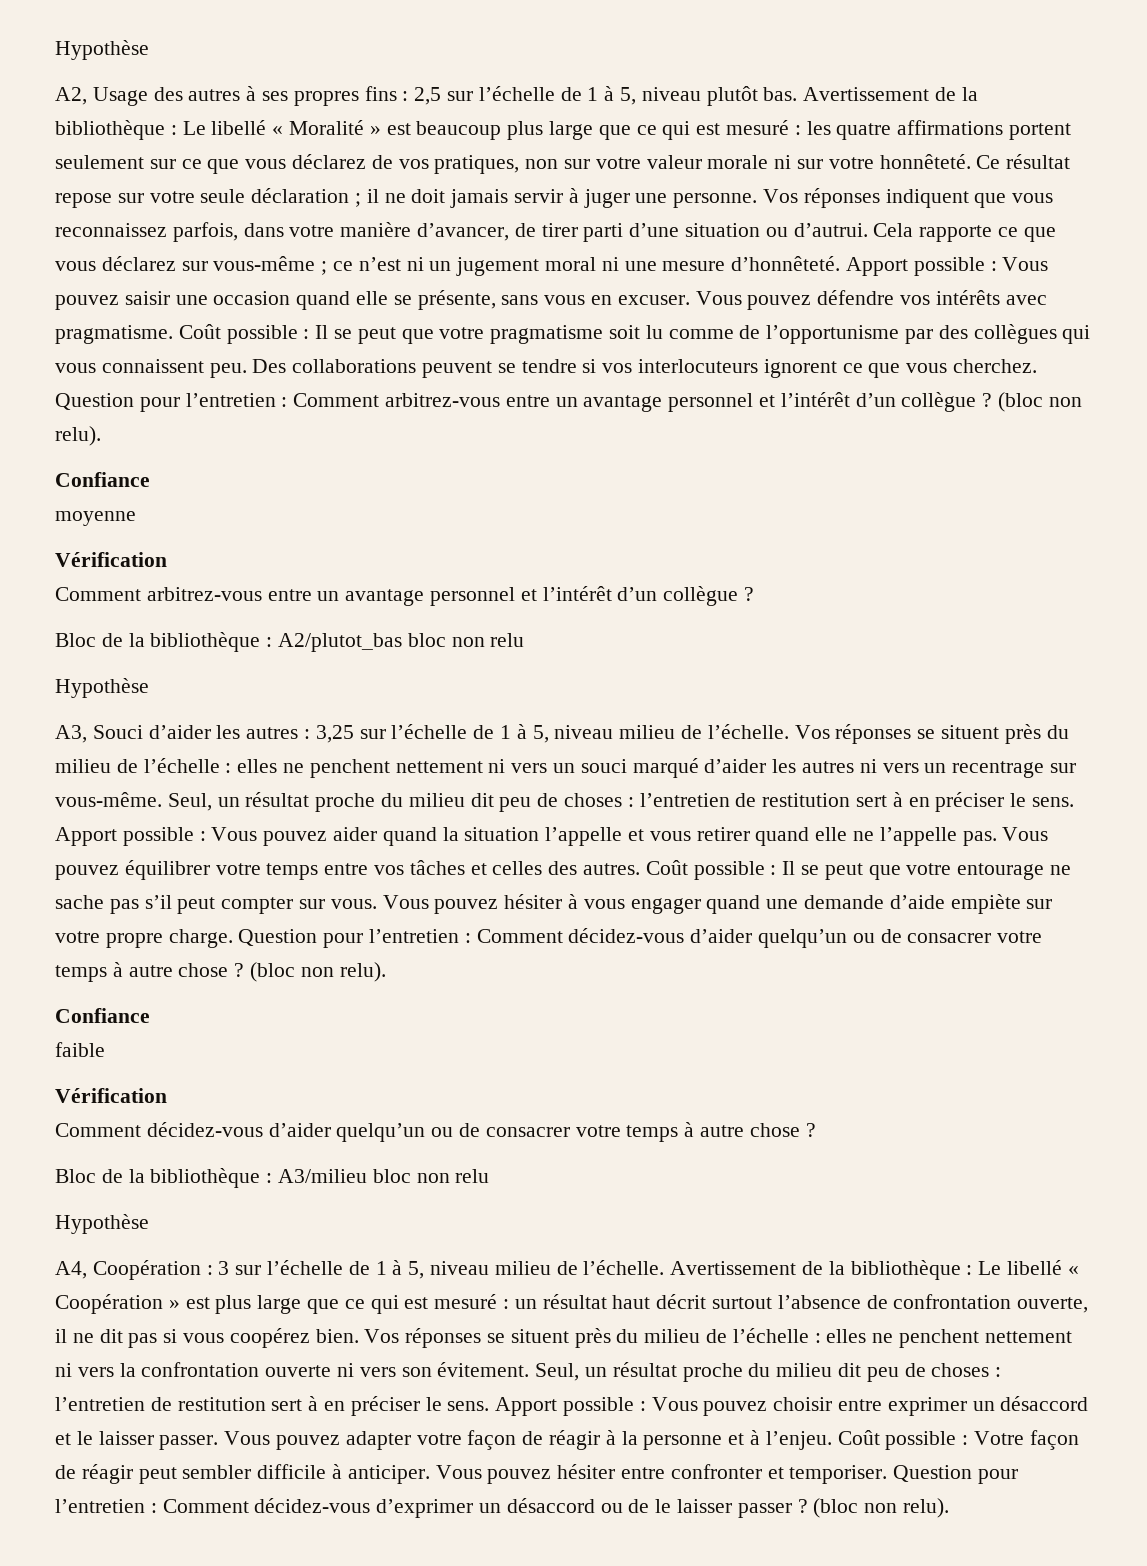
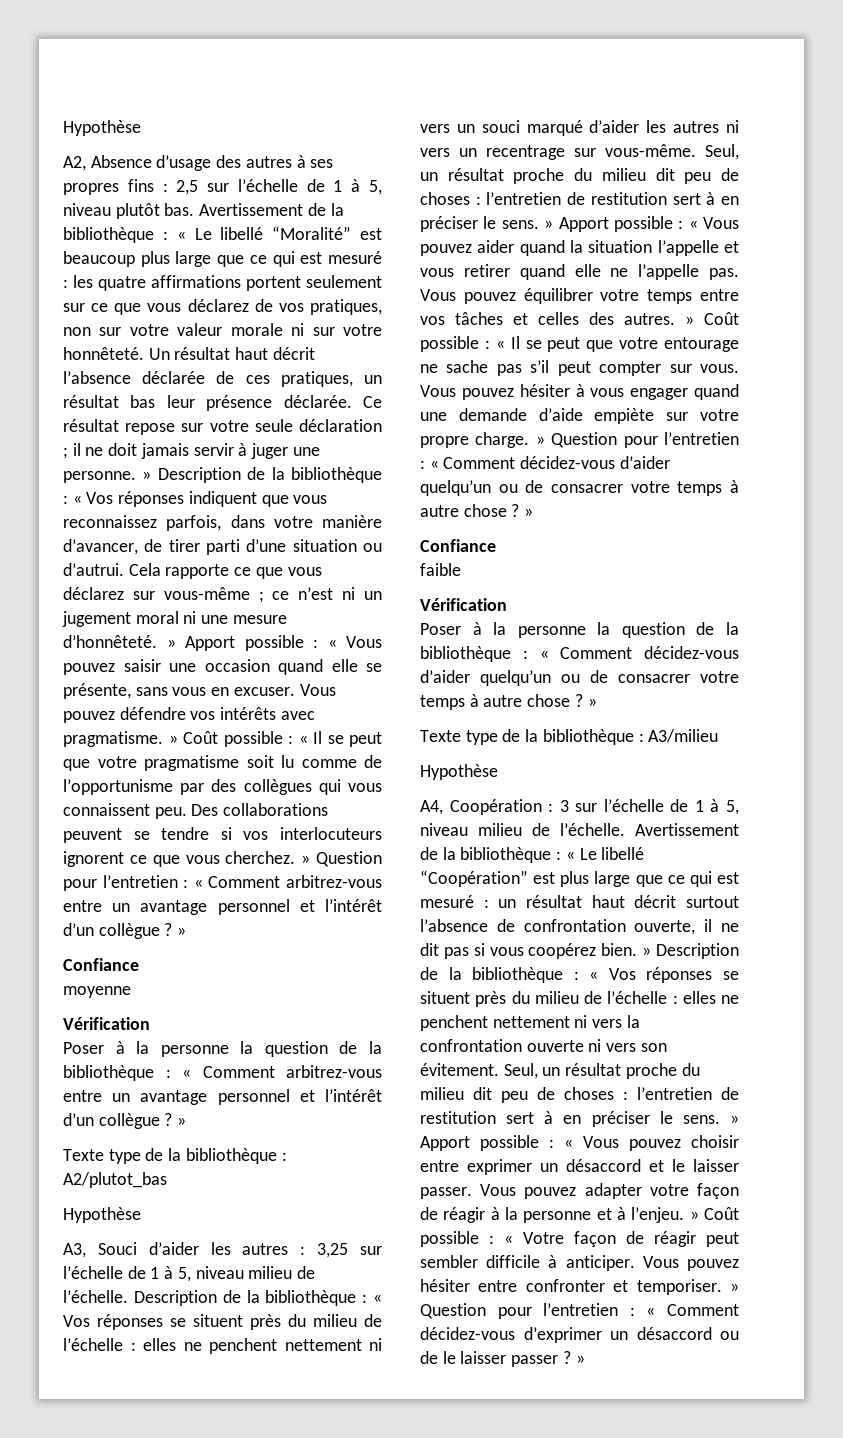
- A2, Usage des autres à ses propres fins : 2,5 sur l’échelle de 1 à 5, niveau plutôt bas.
+ A2, Absence d’usage des autres à ses propres fins : 2,5 sur l’échelle de 1 à 5, niveau plutôt bas.
- Avertissement de la bibliothèque : Le libellé « Moralité » est beaucoup plus large que ce qui est mesuré : les quatre affirmations portent seulement sur ce que vous déclarez de vos pratiques, non sur votre valeur morale ni sur votre honnêteté.
+ Avertissement de la bibliothèque : « Le libellé “Moralité” est beaucoup plus large que ce qui est mesuré : les quatre affirmations portent seulement sur ce que vous déclarez de vos pratiques, non sur votre valeur morale ni sur votre honnêteté.
+ Un résultat haut décrit l’absence déclarée de ces pratiques, un résultat bas leur présence déclarée.
- Ce résultat repose sur votre seule déclaration ; il ne doit jamais servir à juger une personne. Vos réponses indiquent que vous reconnaissez parfois, dans votre manière d’avancer, de tirer parti d’une situation ou d’autrui.
+ Ce résultat repose sur votre seule déclaration ; il ne doit jamais servir à juger une personne. » Description de la bibliothèque : « Vos réponses indiquent que vous reconnaissez parfois, dans votre manière d’avancer, de tirer parti d’une situation ou d’autrui.
- Cela rapporte ce que vous déclarez sur vous-même ; ce n’est ni un jugement moral ni une mesure d’honnêteté. Apport possible : Vous pouvez saisir une occasion quand elle se présente, sans vous en excuser.
+ Cela rapporte ce que vous déclarez sur vous-même ; ce n’est ni un jugement moral ni une mesure d’honnêteté. » Apport possible : « Vous pouvez saisir une occasion quand elle se présente, sans vous en excuser.
- Vous pouvez défendre vos intérêts avec pragmatisme. Coût possible : Il se peut que votre pragmatisme soit lu comme de l’opportunisme par des collègues qui vous connaissent peu.
+ Vous pouvez défendre vos intérêts avec pragmatisme. » Coût possible : « Il se peut que votre pragmatisme soit lu comme de l’opportunisme par des collègues qui vous connaissent peu.
- Des collaborations peuvent se tendre si vos interlocuteurs ignorent ce que vous cherchez. Question pour l’entretien : Comment arbitrez-vous entre un avantage personnel et l’intérêt d’un collègue ? (bloc non relu).
+ Des collaborations peuvent se tendre si vos interlocuteurs ignorent ce que vous cherchez. » Question pour l’entretien : « Comment arbitrez-vous entre un avantage personnel et l’intérêt d’un collègue ? »
  moyenne
  Vérification
- Comment arbitrez-vous entre un avantage personnel et l’intérêt d’un collègue ?
- Bloc de la bibliothèque : A2/plutot_bas bloc non relu
+ Poser à la personne la question de la bibliothèque : « Comment arbitrez-vous entre un avantage personnel et l’intérêt d’un collègue ? »
+ Texte type de la bibliothèque : A2/plutot_bas
- Vos réponses se situent près du milieu de l’échelle : elles ne penchent nettement ni vers un souci marqué d’aider les autres ni vers un recentrage sur vous-même.
+ Description de la bibliothèque : « Vos réponses se situent près du milieu de l’échelle : elles ne penchent nettement ni vers un souci marqué d’aider les autres ni vers un recentrage sur vous-même.
- Seul, un résultat proche du milieu dit peu de choses : l’entretien de restitution sert à en préciser le sens. Apport possible : Vous pouvez aider quand la situation l’appelle et vous retirer quand elle ne l’appelle pas.
+ Seul, un résultat proche du milieu dit peu de choses : l’entretien de restitution sert à en préciser le sens. » Apport possible : « Vous pouvez aider quand la situation l’appelle et vous retirer quand elle ne l’appelle pas.
- Vous pouvez équilibrer votre temps entre vos tâches et celles des autres. Coût possible : Il se peut que votre entourage ne sache pas s’il peut compter sur vous.
+ Vous pouvez équilibrer votre temps entre vos tâches et celles des autres. » Coût possible : « Il se peut que votre entourage ne sache pas s’il peut compter sur vous.
- Vous pouvez hésiter à vous engager quand une demande d’aide empiète sur votre propre charge. Question pour l’entretien : Comment décidez-vous d’aider quelqu’un ou de consacrer votre temps à autre chose ? (bloc non relu).
+ Vous pouvez hésiter à vous engager quand une demande d’aide empiète sur votre propre charge. » Question pour l’entretien : « Comment décidez-vous d’aider quelqu’un ou de consacrer votre temps à autre chose ? »
  faible
  Vérification
- Comment décidez-vous d’aider quelqu’un ou de consacrer votre temps à autre chose ?
- Bloc de la bibliothèque : A3/milieu bloc non relu
+ Poser à la personne la question de la bibliothèque : « Comment décidez-vous d’aider quelqu’un ou de consacrer votre temps à autre chose ? »
+ Texte type de la bibliothèque : A3/milieu
- Avertissement de la bibliothèque : Le libellé « Coopération » est plus large que ce qui est mesuré : un résultat haut décrit surtout l’absence de confrontation ouverte, il ne dit pas si vous coopérez bien. Vos réponses se situent près du milieu de l’échelle : elles ne penchent nettement ni vers la confrontation ouverte ni vers son évitement.
+ Avertissement de la bibliothèque : « Le libellé “Coopération” est plus large que ce qui est mesuré : un résultat haut décrit surtout l’absence de confrontation ouverte, il ne dit pas si vous coopérez bien. » Description de la bibliothèque : « Vos réponses se situent près du milieu de l’échelle : elles ne penchent nettement ni vers la confrontation ouverte ni vers son évitement.
- Seul, un résultat proche du milieu dit peu de choses : l’entretien de restitution sert à en préciser le sens. Apport possible : Vous pouvez choisir entre exprimer un désaccord et le laisser passer.
+ Seul, un résultat proche du milieu dit peu de choses : l’entretien de restitution sert à en préciser le sens. » Apport possible : « Vous pouvez choisir entre exprimer un désaccord et le laisser passer.
- Vous pouvez adapter votre façon de réagir à la personne et à l’enjeu. Coût possible : Votre façon de réagir peut sembler difficile à anticiper.
+ Vous pouvez adapter votre façon de réagir à la personne et à l’enjeu. » Coût possible : « Votre façon de réagir peut sembler difficile à anticiper.
- Vous pouvez hésiter entre confronter et temporiser. Question pour l’entretien : Comment décidez-vous d’exprimer un désaccord ou de le laisser passer ? (bloc non relu).
+ Vous pouvez hésiter entre confronter et temporiser. » Question pour l’entretien : « Comment décidez-vous d’exprimer un désaccord ou de le laisser passer ? »

